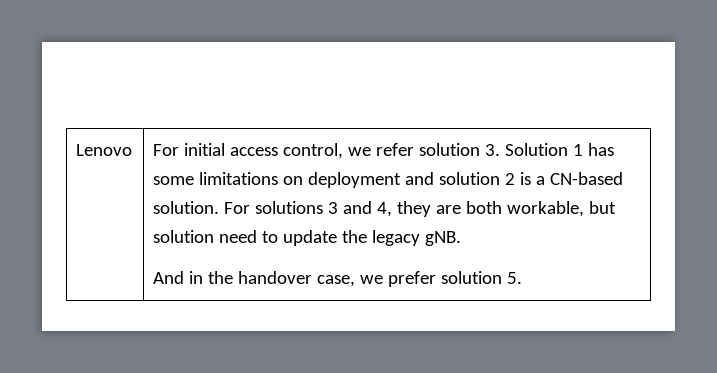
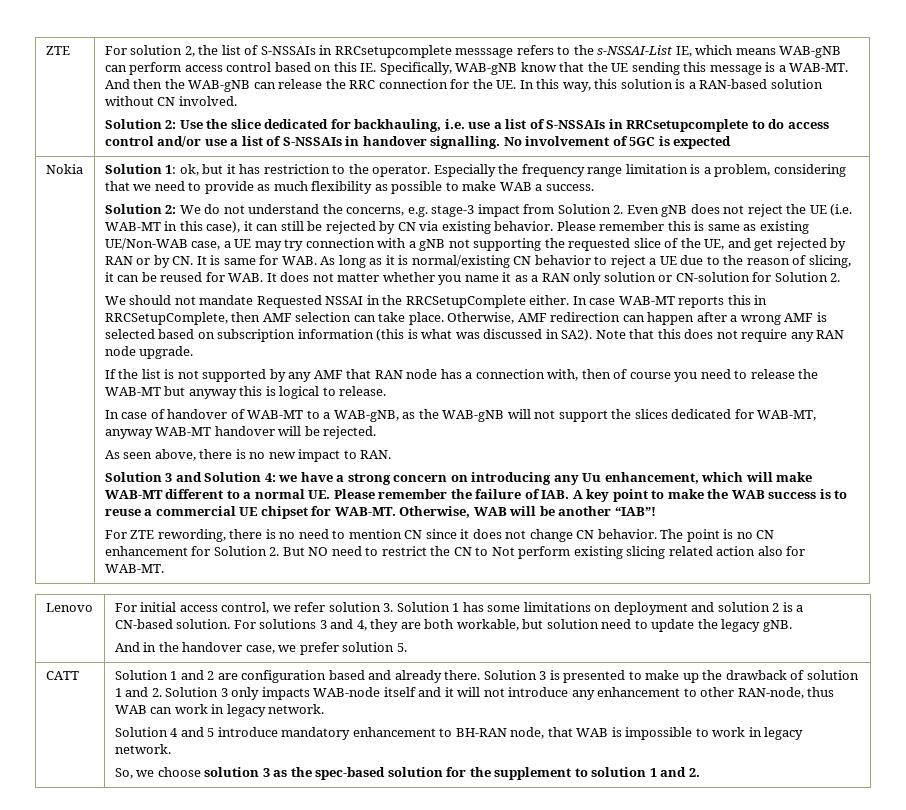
+ ZTE | For solution 2, the list of S-NSSAIs in RRCsetupcomplete messsage refers to the s-NSSAI-List IE, which means WAB-gNB can perform access control based on this IE. Specifically, WAB-gNB know that the UE sending this message is a WAB-MT. And then the WAB-gNB can release the RRC connection for the UE. In this way, this solution is a RAN-based solution without CN involved.
+ Solution 2: Use the slice dedicated for backhauling, i.e. use a list of S-NSSAIs in RRCsetupcomplete to do access control and/or use a list of S-NSSAIs in handover signalling. No involvement of 5GC is expected
+ Nokia | Solution 1: ok, but it has restriction to the operator. Especially the frequency range limitation is a problem, considering that we need to provide as much flexibility as possible to make WAB a success.
+ Solution 2: We do not understand the concerns, e.g. stage-3 impact from Solution 2. Even gNB does not reject the UE (i.e. WAB-MT in this case), it can still be rejected by CN via existing behavior. Please remember this is same as existing UE/Non-WAB case, a UE may try connection with a gNB not supporting the requested slice of the UE, and get rejected by RAN or by CN. It is same for WAB. As long as it is normal/existing CN behavior to reject a UE due to the reason of slicing, it can be reused for WAB. It does not matter whether you name it as a RAN only solution or CN-solution for Solution 2.
+ We should not mandate Requested NSSAI in the RRCSetupComplete either. In case WAB-MT reports this in RRCSetupComplete, then AMF selection can take place. Otherwise, AMF redirection can happen after a wrong AMF is selected based on subscription information (this is what was discussed in SA2). Note that this does not require any RAN node upgrade.
+ If the list is not supported by any AMF that RAN node has a connection with, then of course you need to release the WAB-MT but anyway this is logical to release.
+ In case of handover of WAB-MT to a WAB-gNB, as the WAB-gNB will not support the slices dedicated for WAB-MT, anyway WAB-MT handover will be rejected.
+ As seen above, there is no new impact to RAN.
+ Solution 3 and Solution 4: we have a strong concern on introducing any Uu enhancement, which will make WAB-MT different to a normal UE. Please remember the failure of IAB. A key point to make the WAB success is to reuse a commercial UE chipset for WAB-MT. Otherwise, WAB will be another “IAB”!
+ For ZTE rewording, there is no need to mention CN since it does not change CN behavior. The point is no CN enhancement for Solution 2. But NO need to restrict the CN to Not perform existing slicing related action also for WAB-MT.
+ CATT | Solution 1 and 2 are configuration based and already there. Solution 3 is presented to make up the drawback of solution 1 and 2. Solution 3 only impacts WAB-node itself and it will not introduce any enhancement to other RAN-node, thus WAB can work in legacy network.
+ Solution 4 and 5 introduce mandatory enhancement to BH-RAN node, that WAB is impossible to work in legacy network.
+ So, we choose solution 3 as the spec-based solution for the supplement to solution 1 and 2.

